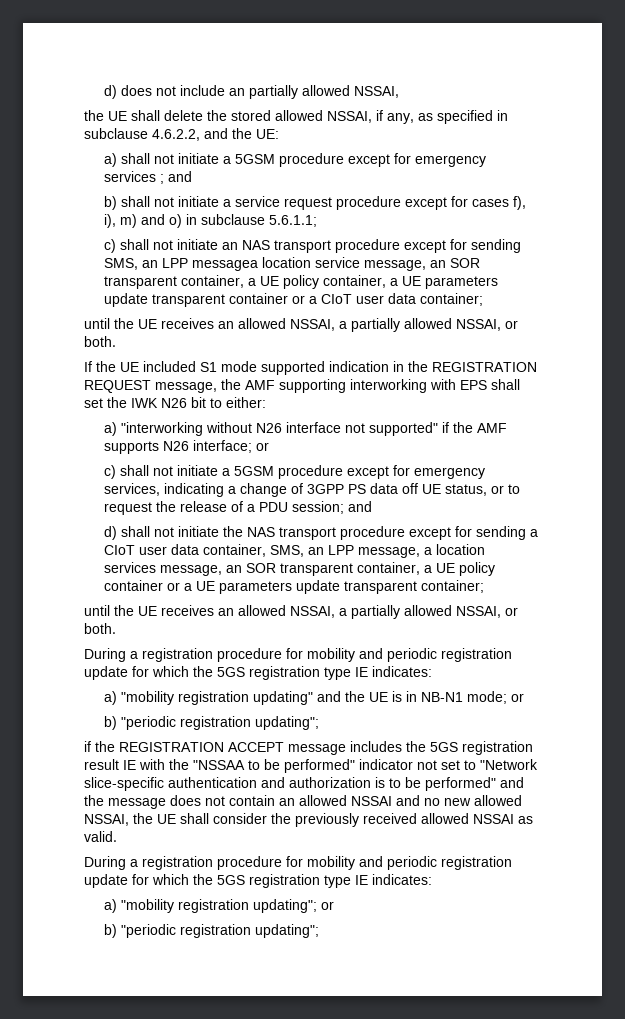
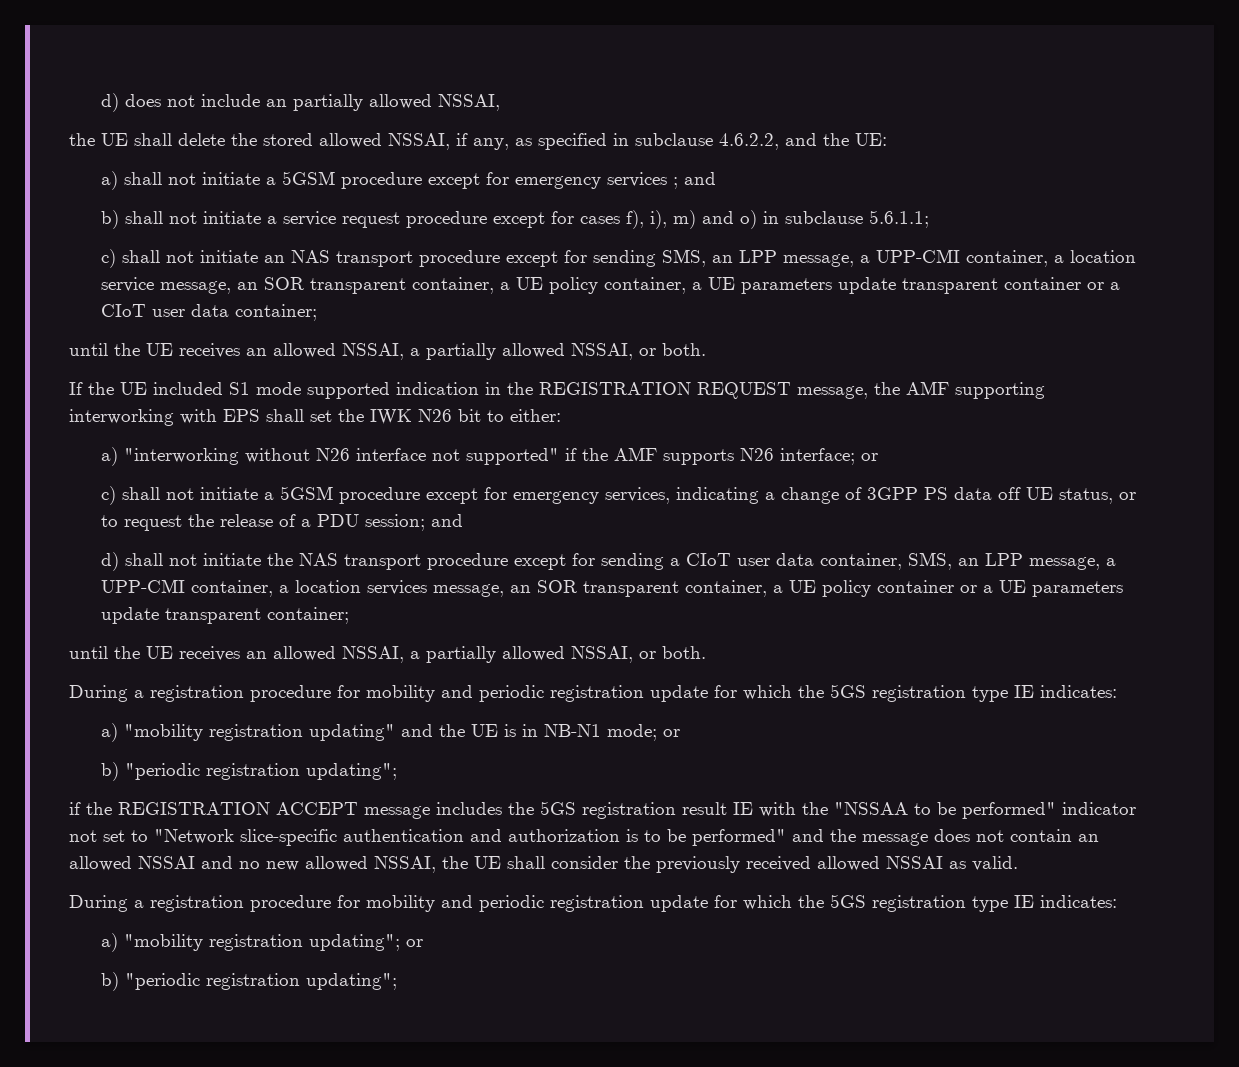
- c) shall not initiate an NAS transport procedure except for sending SMS, an LPP messagea location service message, an SOR transparent container, a UE policy container, a UE parameters update transparent container or a CIoT user data container;
+ c) shall not initiate an NAS transport procedure except for sending SMS, an LPP message, a UPP-CMI container, a location service message, an SOR transparent container, a UE policy container, a UE parameters update transparent container or a CIoT user data container;
- d) shall not initiate the NAS transport procedure except for sending a CIoT user data container, SMS, an LPP message, a location services message, an SOR transparent container, a UE policy container or a UE parameters update transparent container;
+ d) shall not initiate the NAS transport procedure except for sending a CIoT user data container, SMS, an LPP message, a UPP-CMI container, a location services message, an SOR transparent container, a UE policy container or a UE parameters update transparent container;

